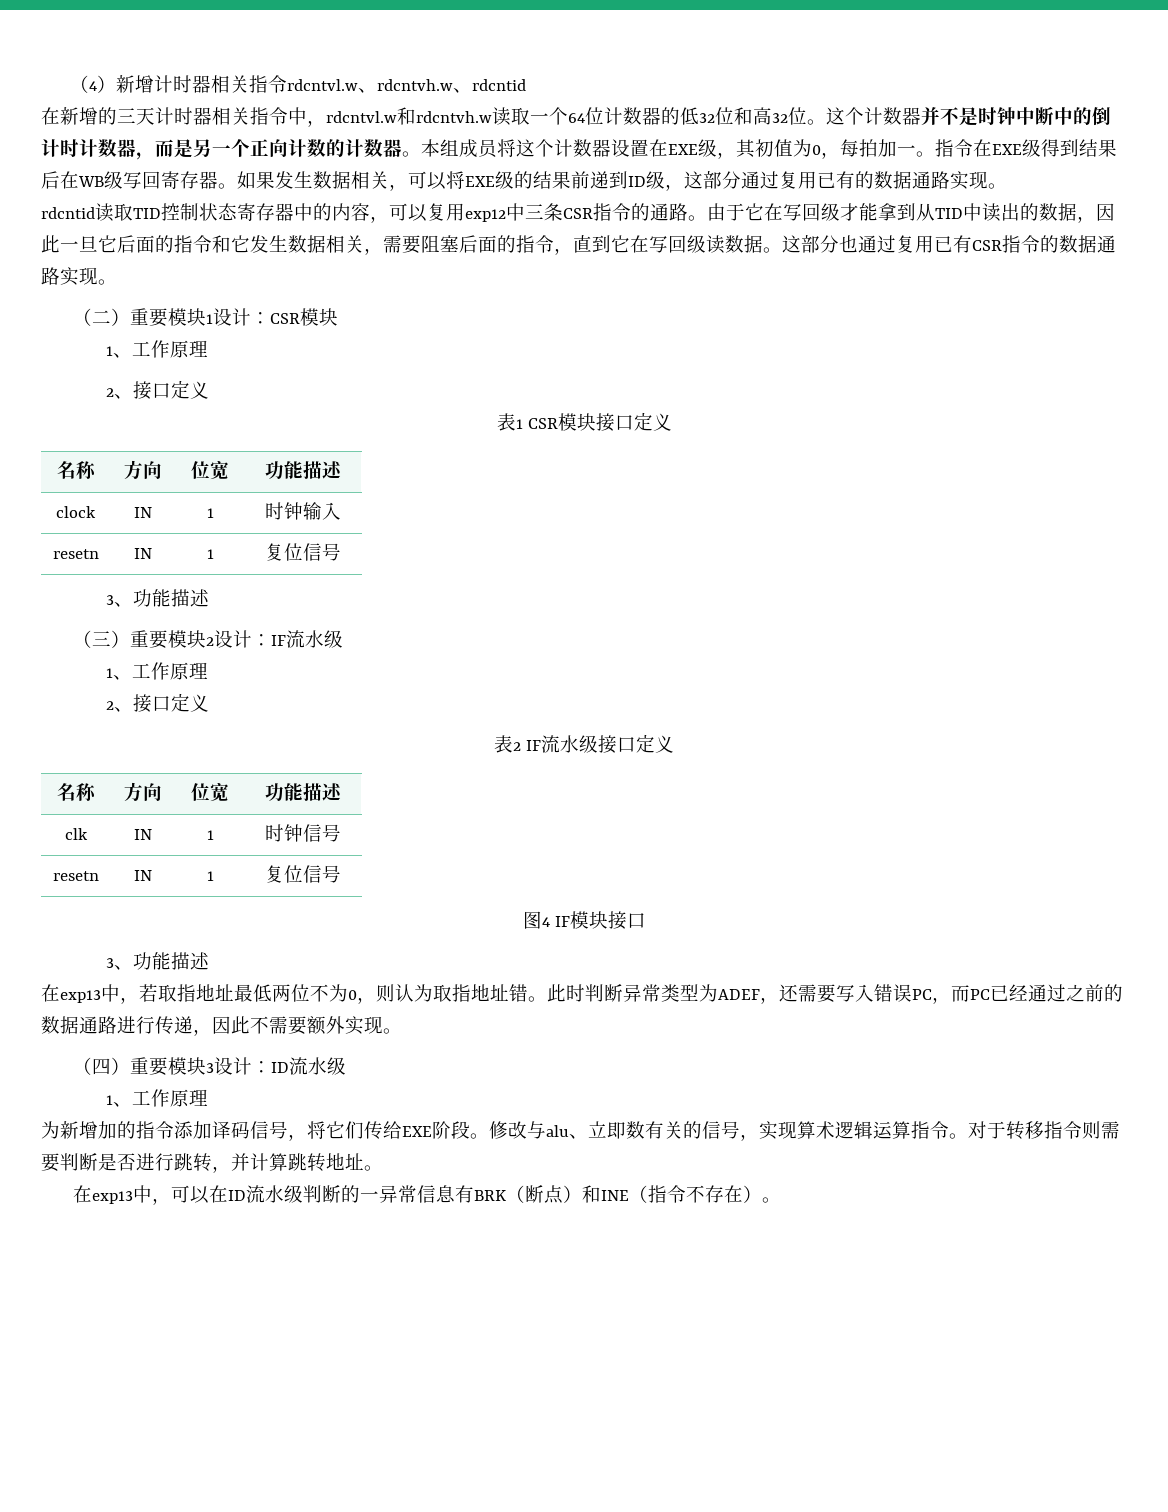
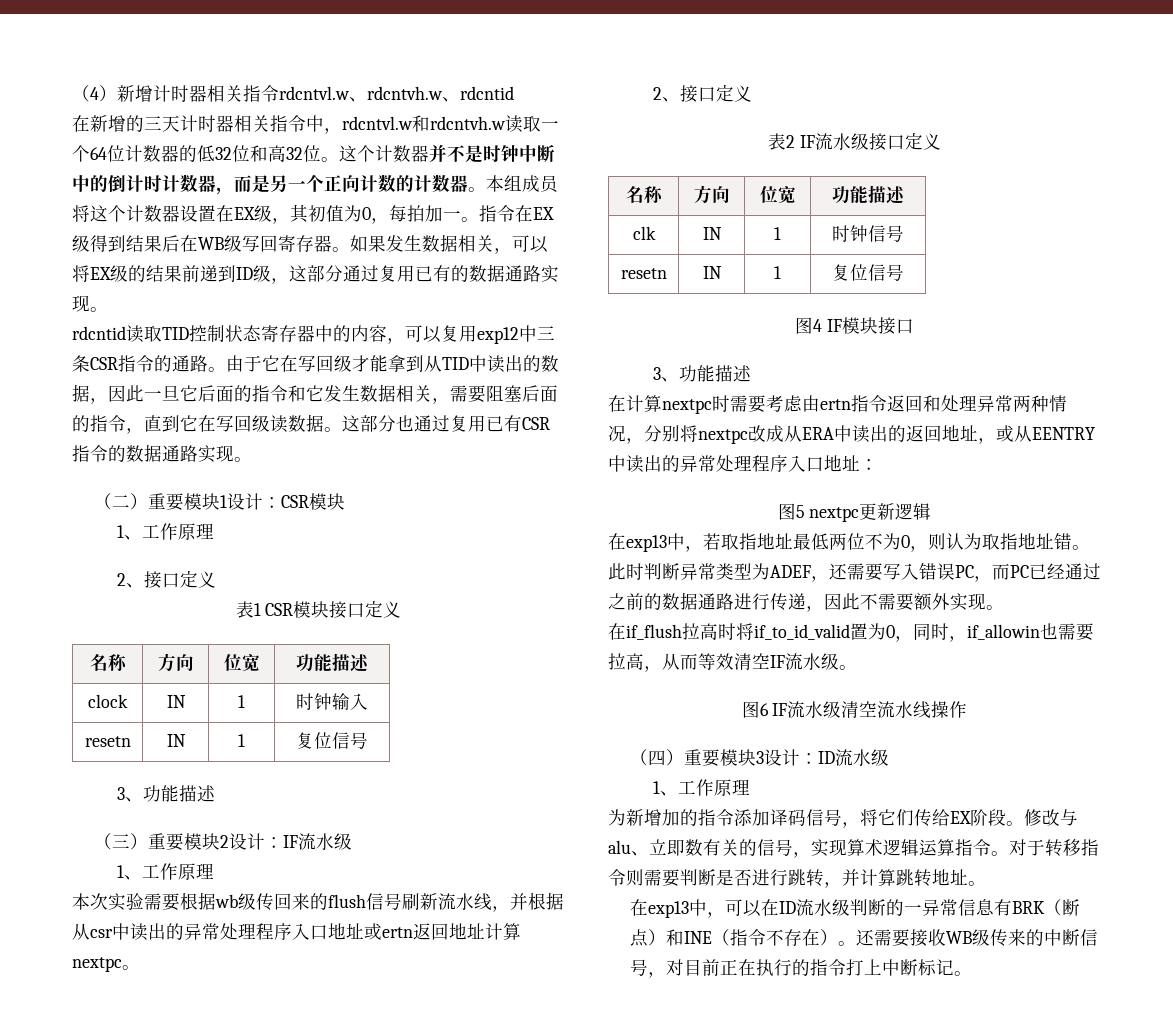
- 本组成员将这个计数器设置在EXE级，其初值为0，每拍加一。
+ 本组成员将这个计数器设置在EX级，其初值为0，每拍加一。
- 指令在EXE级得到结果后在WB级写回寄存器。
+ 指令在EX级得到结果后在WB级写回寄存器。
- 如果发生数据相关，可以将EXE级的结果前递到ID级，这部分通过复用已有的数据通路实现。
+ 如果发生数据相关，可以将EX级的结果前递到ID级，这部分通过复用已有的数据通路实现。
+ 本次实验需要根据wb级传回来的flush信号刷新流水线，并根据从csr中读出的异常处理程序入口地址或ertn返回地址计算nextpc。
+ 在计算nextpc时需要考虑由ertn指令返回和处理异常两种情况，分别将nextpc改成从ERA中读出的返回地址，或从EENTRY中读出的异常处理程序入口地址：
+ 图5 nextpc更新逻辑
+ 在if_flush拉高时将if_to_id_valid置为0，同时，if_allowin也需要拉高，从而等效清空IF流水级。
+ 图6 IF流水级清空流水线操作
- 为新增加的指令添加译码信号，将它们传给EXE阶段。
+ 为新增加的指令添加译码信号，将它们传给EX阶段。
+ 还需要接收WB级传来的中断信号，对目前正在执行的指令打上中断标记。

